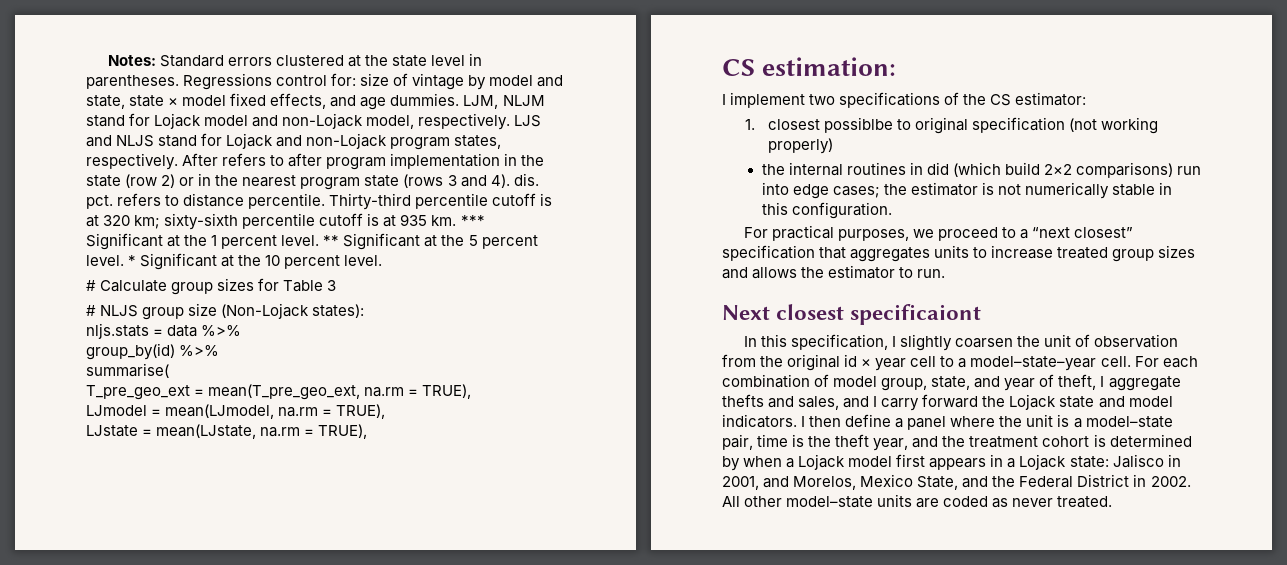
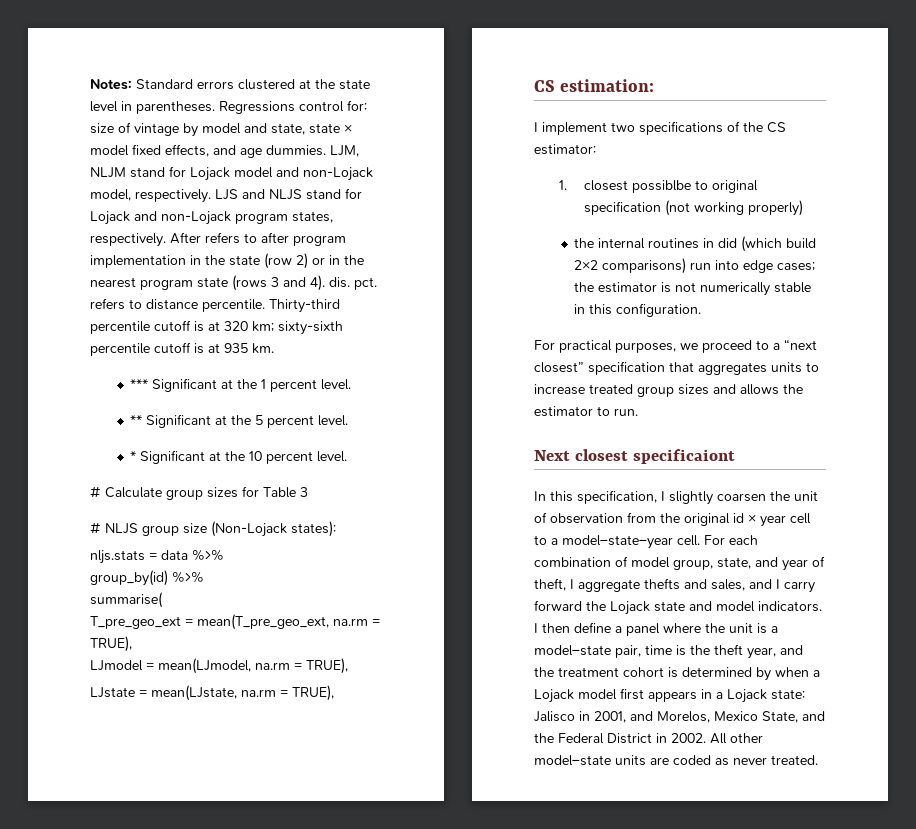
- Thirty-third percentile cutoff is at 320 km; sixty-sixth percentile cutoff is at 935 km. *** Significant at the 1 percent level. ** Significant at the 5 percent level. * Significant at the 10 percent level.
+ Thirty-third percentile cutoff is at 320 km; sixty-sixth percentile cutoff is at 935 km.
+ *** Significant at the 1 percent level.
+ ** Significant at the 5 percent level.
+ * Significant at the 10 percent level.

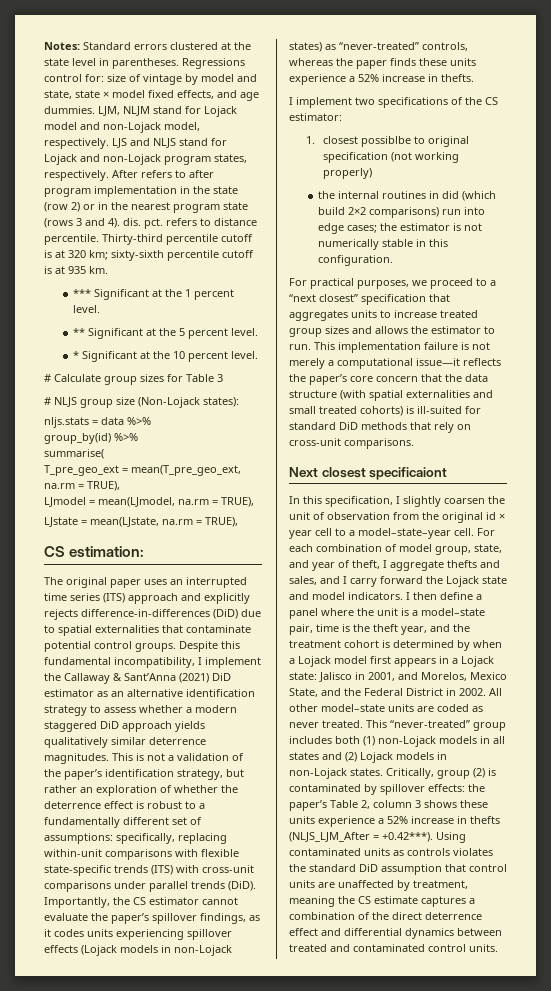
+ The original paper uses an interrupted time series (ITS) approach and explicitly rejects difference-in-differences (DiD) due to spatial externalities that contaminate potential control groups. Despite this fundamental incompatibility, I implement the Callaway & Sant’Anna (2021) DiD estimator as an alternative identification strategy to assess whether a modern staggered DiD approach yields qualitatively similar deterrence magnitudes. This is not a validation of the paper’s identification strategy, but rather an exploration of whether the deterrence effect is robust to a fundamentally different set of assumptions: specifically, replacing within-unit comparisons with flexible state-specific trends (ITS) with cross-unit comparisons under parallel trends (DiD). Importantly, the CS estimator cannot evaluate the paper’s spillover findings, as it codes units experiencing spillover effects (Lojack models in non-Lojack states) as “never-treated” controls, whereas the paper finds these units experience a 52% increase in thefts.
+ This implementation failure is not merely a computational issue—it reflects the paper’s core concern that the data structure (with spatial externalities and small treated cohorts) is ill-suited for standard DiD methods that rely on cross-unit comparisons.
+ This “never-treated” group includes both (1) non-Lojack models in all states and (2) Lojack models in non-Lojack states. Critically, group (2) is contaminated by spillover effects: the paper’s Table 2, column 3 shows these units experience a 52% increase in thefts (NLJS_LJM_After = +0.42***). Using contaminated units as controls violates the standard DiD assumption that control units are unaffected by treatment, meaning the CS estimate captures a combination of the direct deterrence effect and differential dynamics between treated and contaminated control units.

